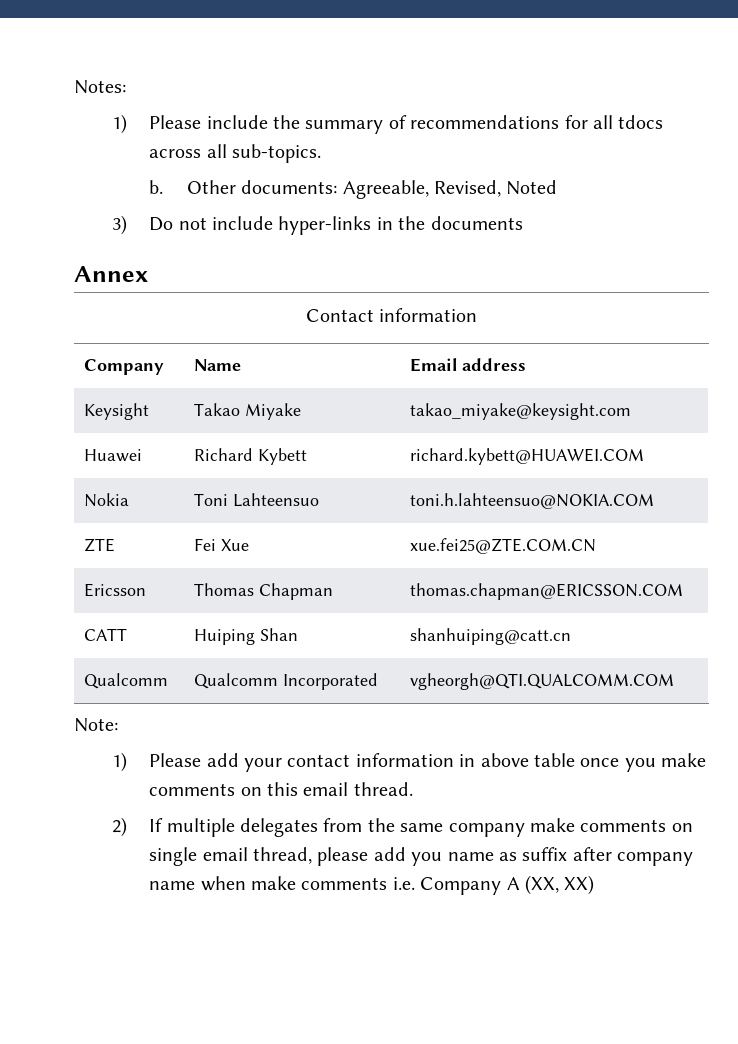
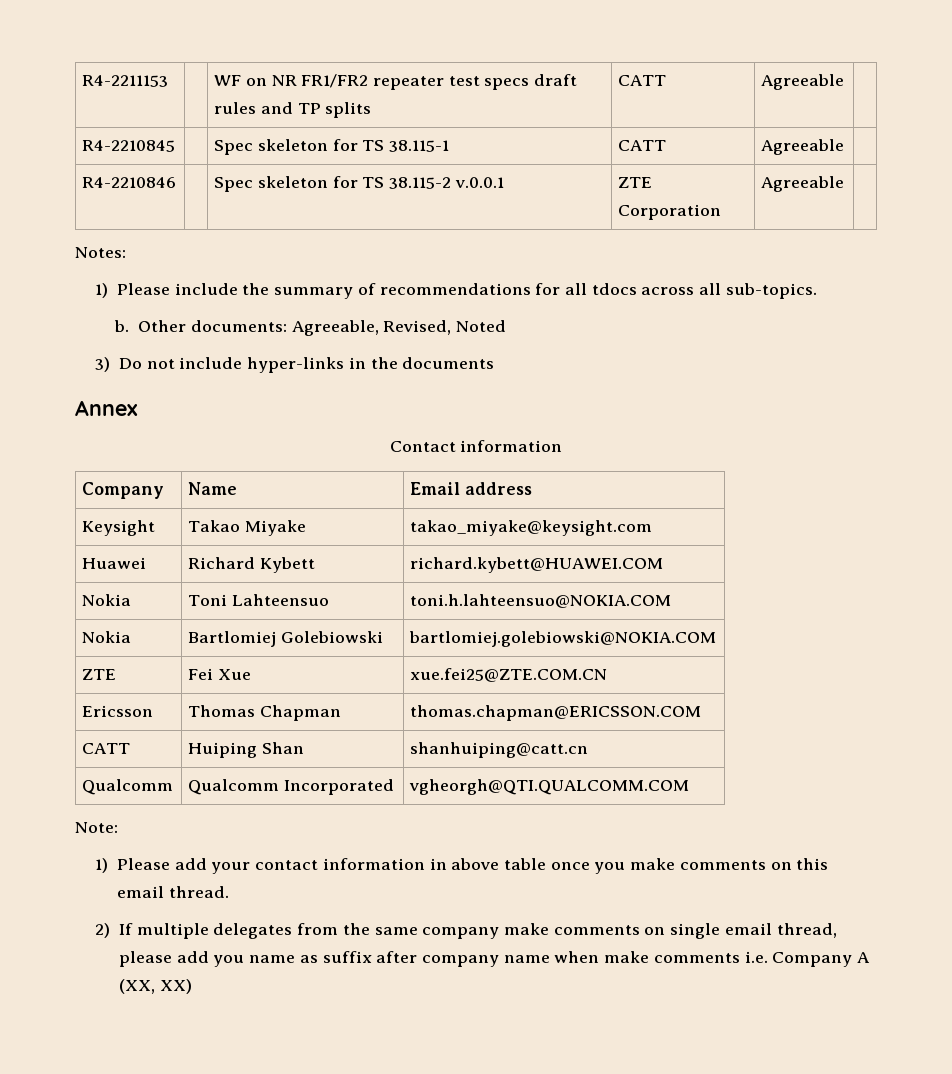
+ R4-2211153 | | WF on NR FR1/FR2 repeater test specs draft rules and TP splits | CATT | Agreeable |
+ R4-2210845 | | Spec skeleton for TS 38.115-1 | CATT | Agreeable |
+ R4-2210846 | | Spec skeleton for TS 38.115-2 v.0.0.1 | ZTE Corporation | Agreeable |
+ Nokia | Bartlomiej Golebiowski | bartlomiej.golebiowski@NOKIA.COM

